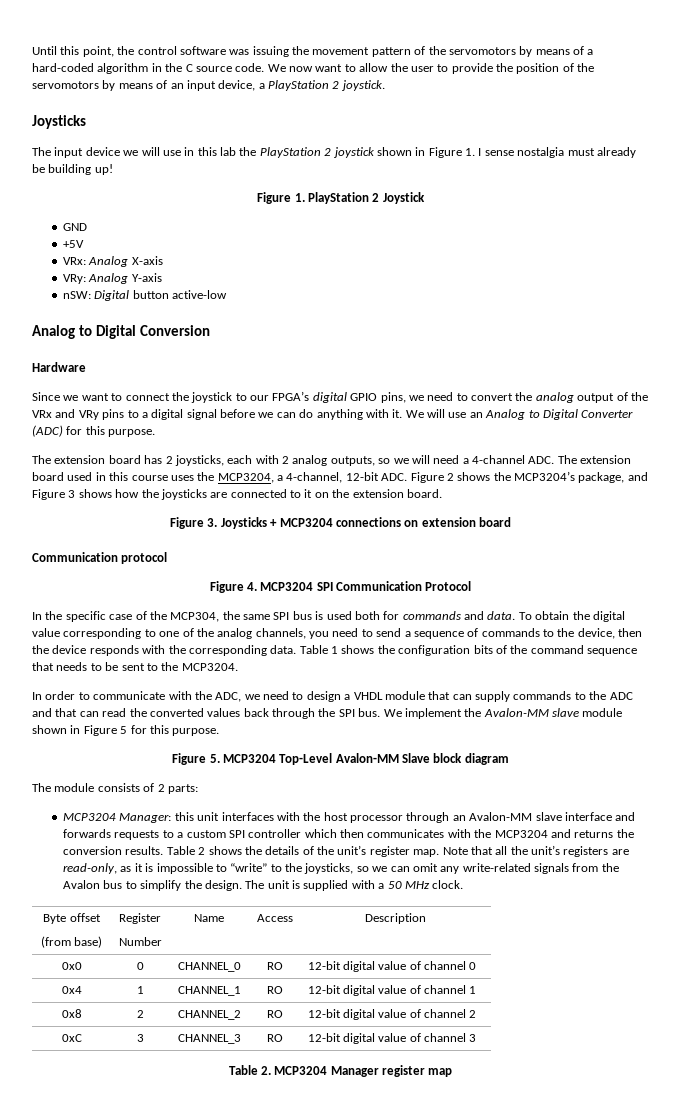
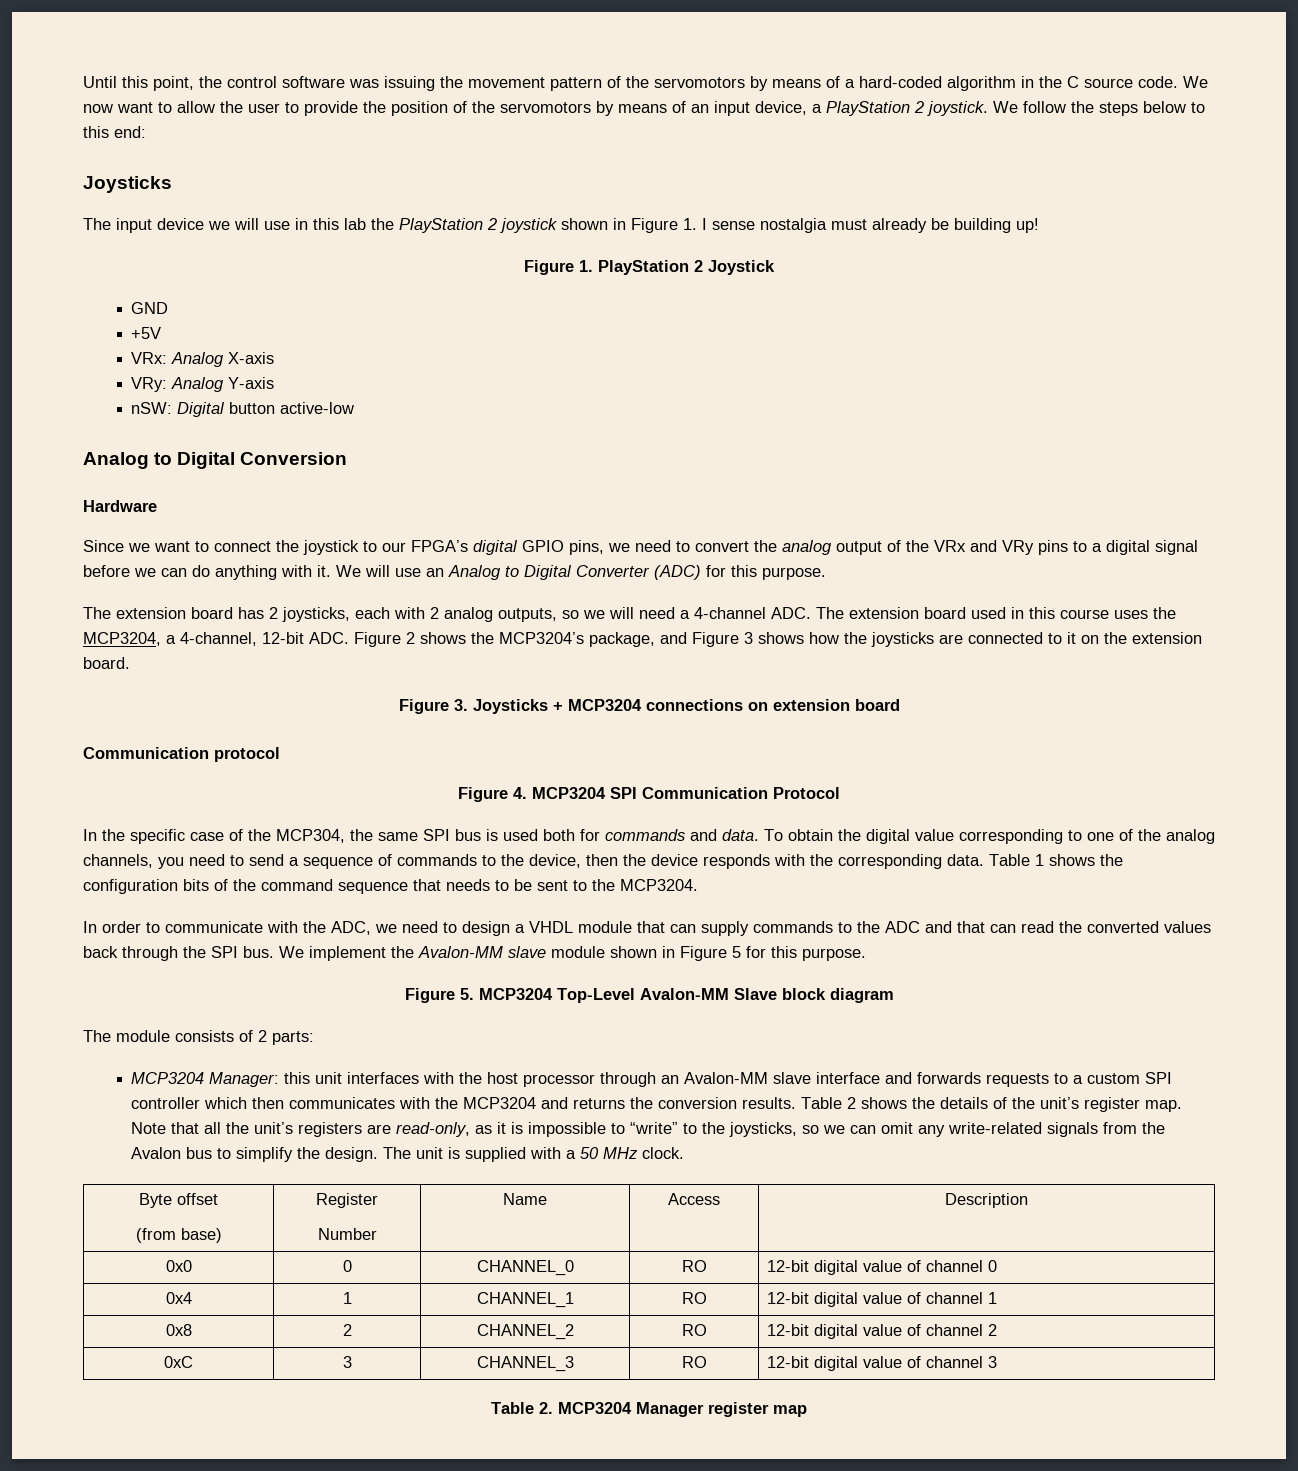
+ We follow the steps below to this end:

